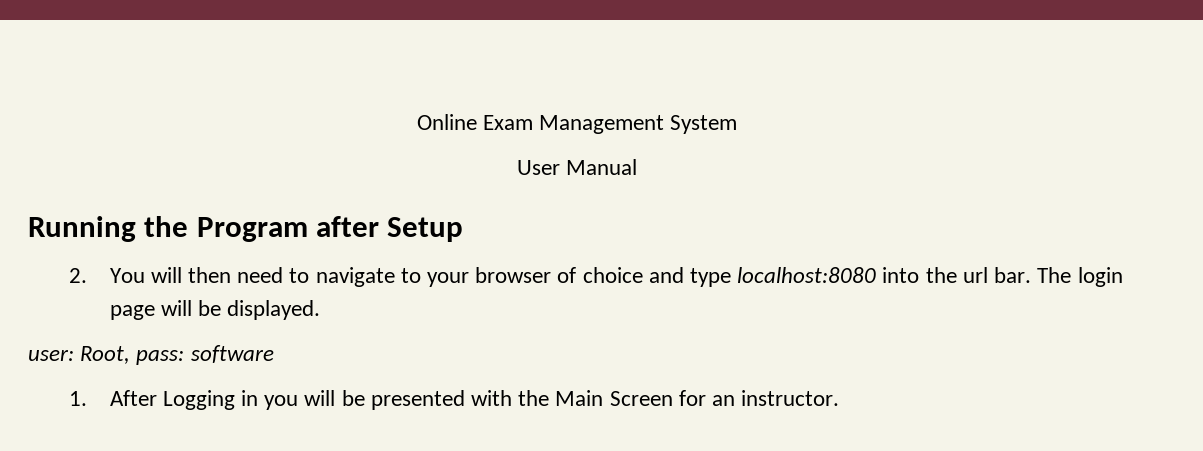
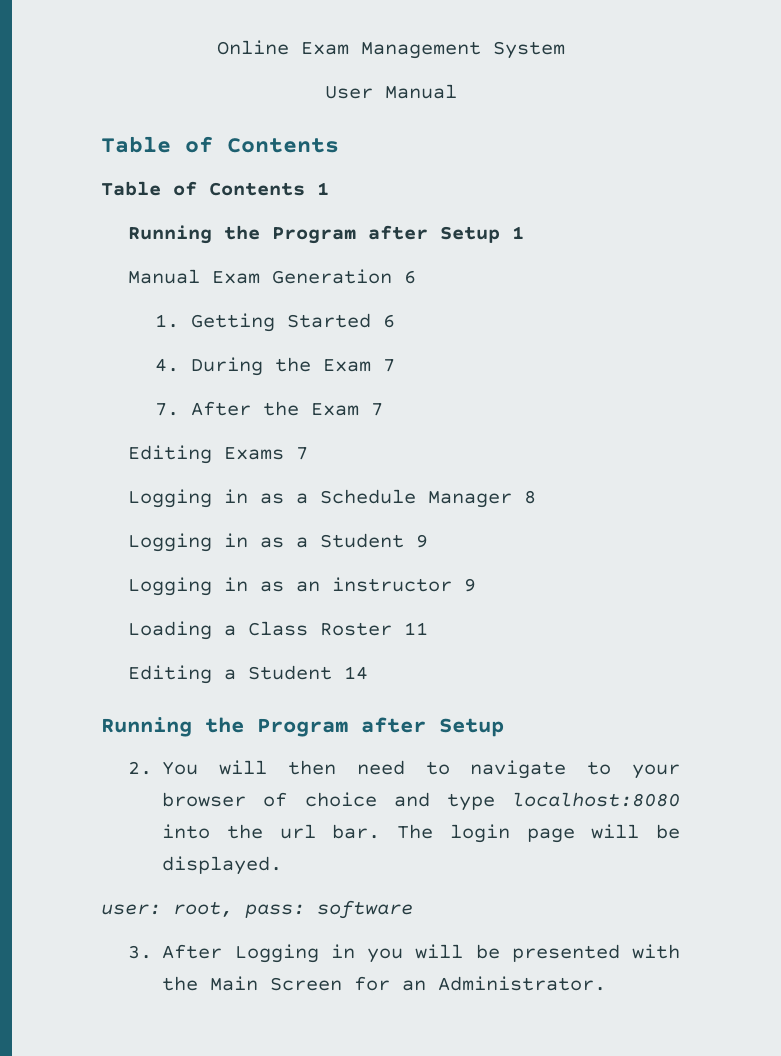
  User Manual
+ Table of Contents
+ Table of Contents 1
+ Running the Program after Setup 1
+ Manual Exam Generation 6
+ 1. Getting Started 6
+ 4. During the Exam 7
+ 7. After the Exam 7
+ Editing Exams 7
+ Logging in as a Schedule Manager 8
+ Logging in as a Student 9
+ Logging in as an instructor 9
+ Loading a Class Roster 11
+ Editing a Student 14
- user: Root, pass: software
+ user: root, pass: software
- 1. After Logging in you will be presented with the Main Screen for an instructor.
+ 3. After Logging in you will be presented with the Main Screen for an Administrator.

